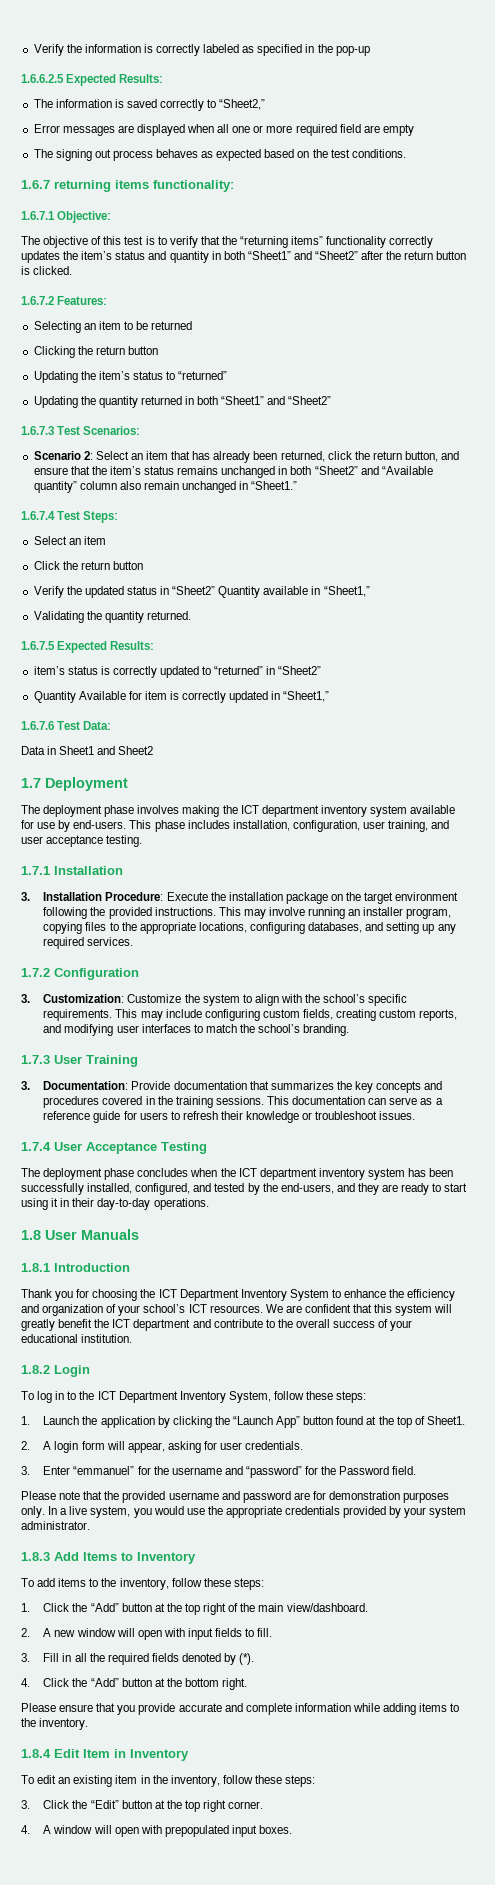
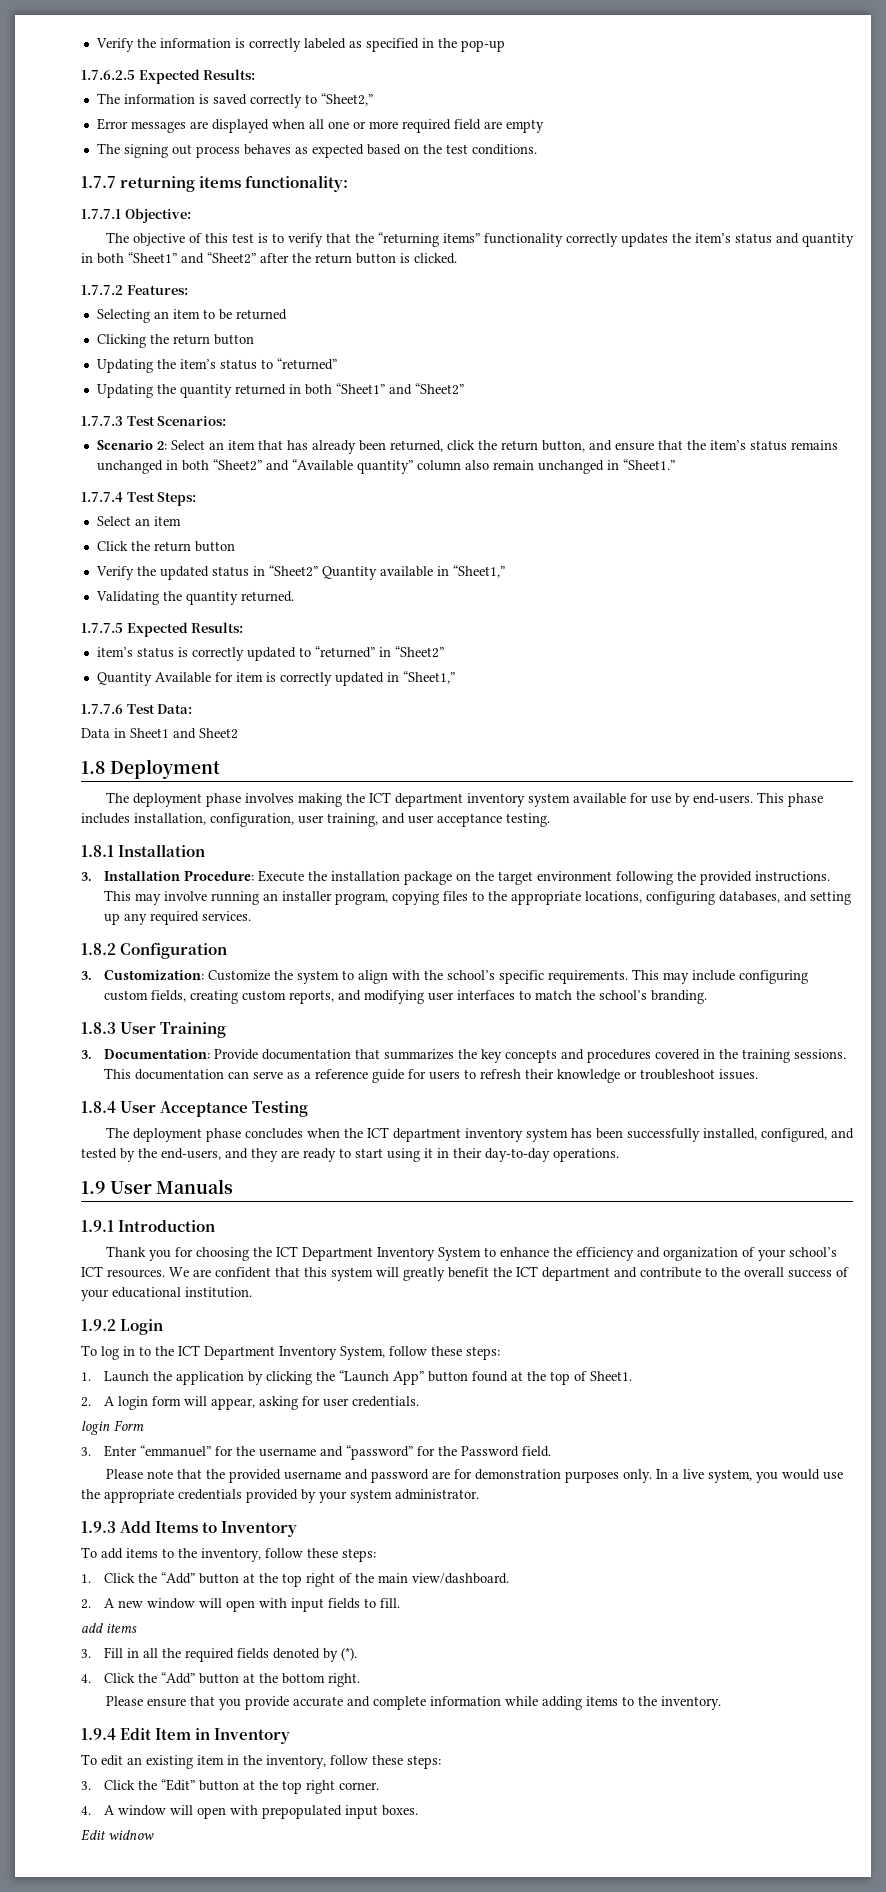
- 1.6.6.2.5 Expected Results:
+ 1.7.6.2.5 Expected Results:
- 1.6.7 returning items functionality:
+ 1.7.7 returning items functionality:
- 1.6.7.1 Objective:
+ 1.7.7.1 Objective:
- 1.6.7.2 Features:
+ 1.7.7.2 Features:
- 1.6.7.3 Test Scenarios:
+ 1.7.7.3 Test Scenarios:
- 1.6.7.4 Test Steps:
+ 1.7.7.4 Test Steps:
- 1.6.7.5 Expected Results:
+ 1.7.7.5 Expected Results:
- 1.6.7.6 Test Data:
+ 1.7.7.6 Test Data:
- 1.7 Deployment
+ 1.8 Deployment
- 1.7.1 Installation
+ 1.8.1 Installation
- 1.7.2 Configuration
+ 1.8.2 Configuration
- 1.7.3 User Training
+ 1.8.3 User Training
- 1.7.4 User Acceptance Testing
+ 1.8.4 User Acceptance Testing
- 1.8 User Manuals
+ 1.9 User Manuals
- 1.8.1 Introduction
+ 1.9.1 Introduction
- 1.8.2 Login
+ 1.9.2 Login
+ login Form
- 1.8.3 Add Items to Inventory
+ 1.9.3 Add Items to Inventory
  2. A new window will open with input fields to fill.
+ add items
- 1.8.4 Edit Item in Inventory
+ 1.9.4 Edit Item in Inventory
+ Edit widnow

